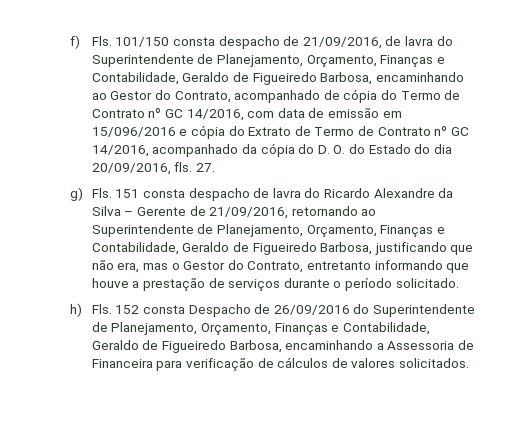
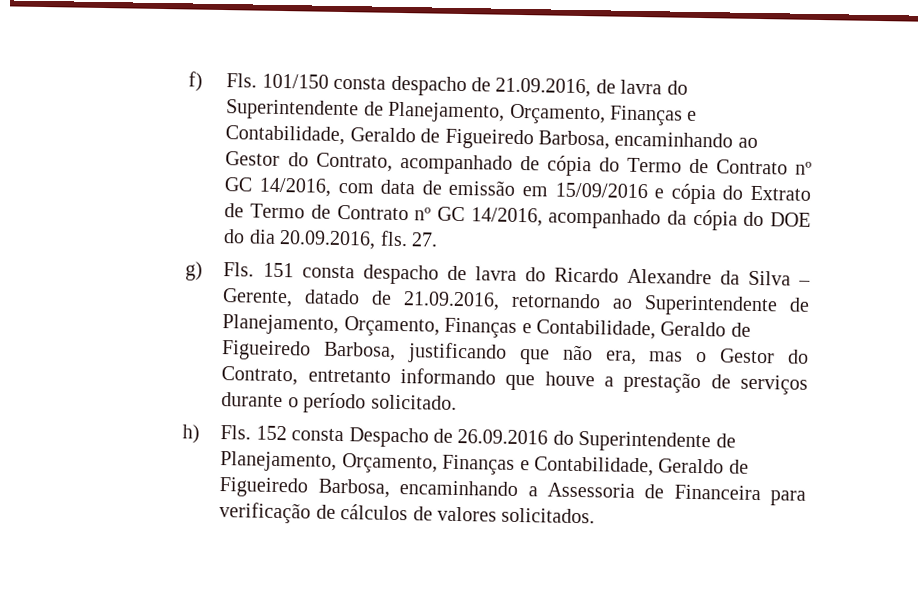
- f) Fls. 101/150 consta despacho de 21/09/2016, de lavra do Superintendente de Planejamento, Orçamento, Finanças e Contabilidade, Geraldo de Figueiredo Barbosa, encaminhando ao Gestor do Contrato, acompanhado de cópia do Termo de Contrato nº GC 14/2016, com data de emissão em 15/096/2016 e cópia do Extrato de Termo de Contrato nº GC 14/2016, acompanhado da cópia do D. O. do Estado do dia 20/09/2016, fls.
+ f) Fls. 101/150 consta despacho de 21.09.2016, de lavra do Superintendente de Planejamento, Orçamento, Finanças e Contabilidade, Geraldo de Figueiredo Barbosa, encaminhando ao Gestor do Contrato, acompanhado de cópia do Termo de Contrato nº GC 14/2016, com data de emissão em 15/09/2016 e cópia do Extrato de Termo de Contrato nº GC 14/2016, acompanhado da cópia do DOE do dia 20.09.2016, fls.
- g) Fls. 151 consta despacho de lavra do Ricardo Alexandre da Silva – Gerente de 21/09/2016, retornando ao Superintendente de Planejamento, Orçamento, Finanças e Contabilidade, Geraldo de Figueiredo Barbosa, justificando que não era, mas o Gestor do Contrato, entretanto informando que houve a prestação de serviços durante o período solicitado.
+ g) Fls. 151 consta despacho de lavra do Ricardo Alexandre da Silva – Gerente, datado de 21.09.2016, retornando ao Superintendente de Planejamento, Orçamento, Finanças e Contabilidade, Geraldo de Figueiredo Barbosa, justificando que não era, mas o Gestor do Contrato, entretanto informando que houve a prestação de serviços durante o período solicitado.
- h) Fls. 152 consta Despacho de 26/09/2016 do Superintendente de Planejamento, Orçamento, Finanças e Contabilidade, Geraldo de Figueiredo Barbosa, encaminhando a Assessoria de Financeira para verificação de cálculos de valores solicitados.
+ h) Fls. 152 consta Despacho de 26.09.2016 do Superintendente de Planejamento, Orçamento, Finanças e Contabilidade, Geraldo de Figueiredo Barbosa, encaminhando a Assessoria de Financeira para verificação de cálculos de valores solicitados.

